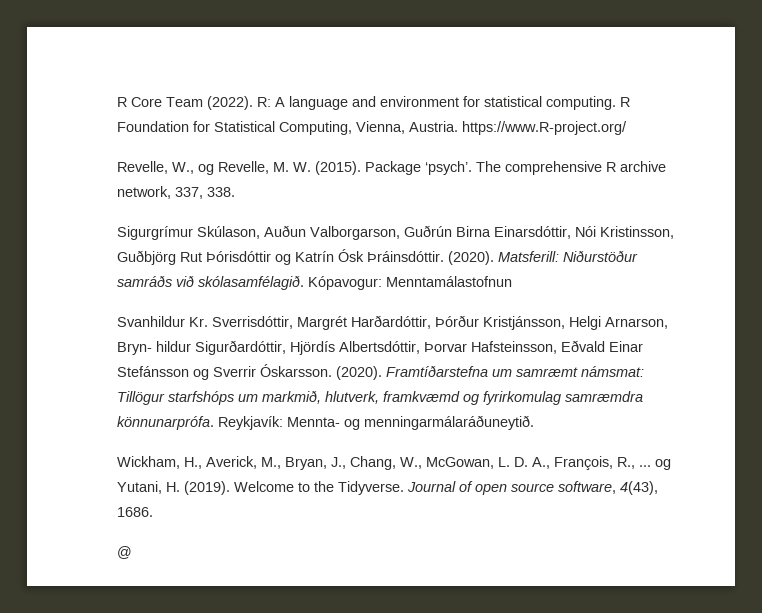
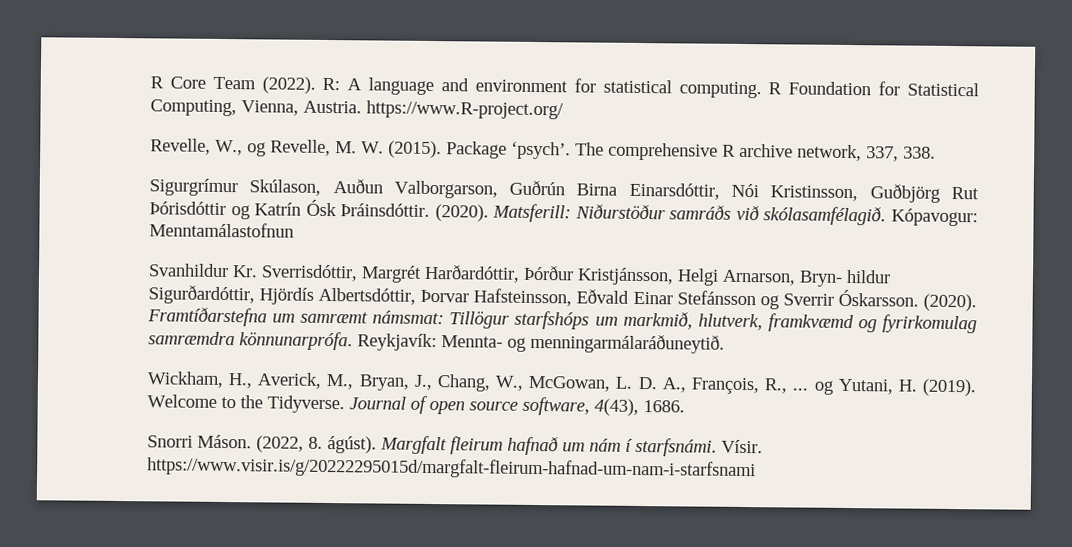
- @
+ Snorri Máson. (2022, 8. ágúst). Margfalt fleirum hafnað um nám í starfsnámi. Vísir. https://www.visir.is/g/20222295015d/margfalt-fleirum-hafnad-um-nam-i-starfsnami

